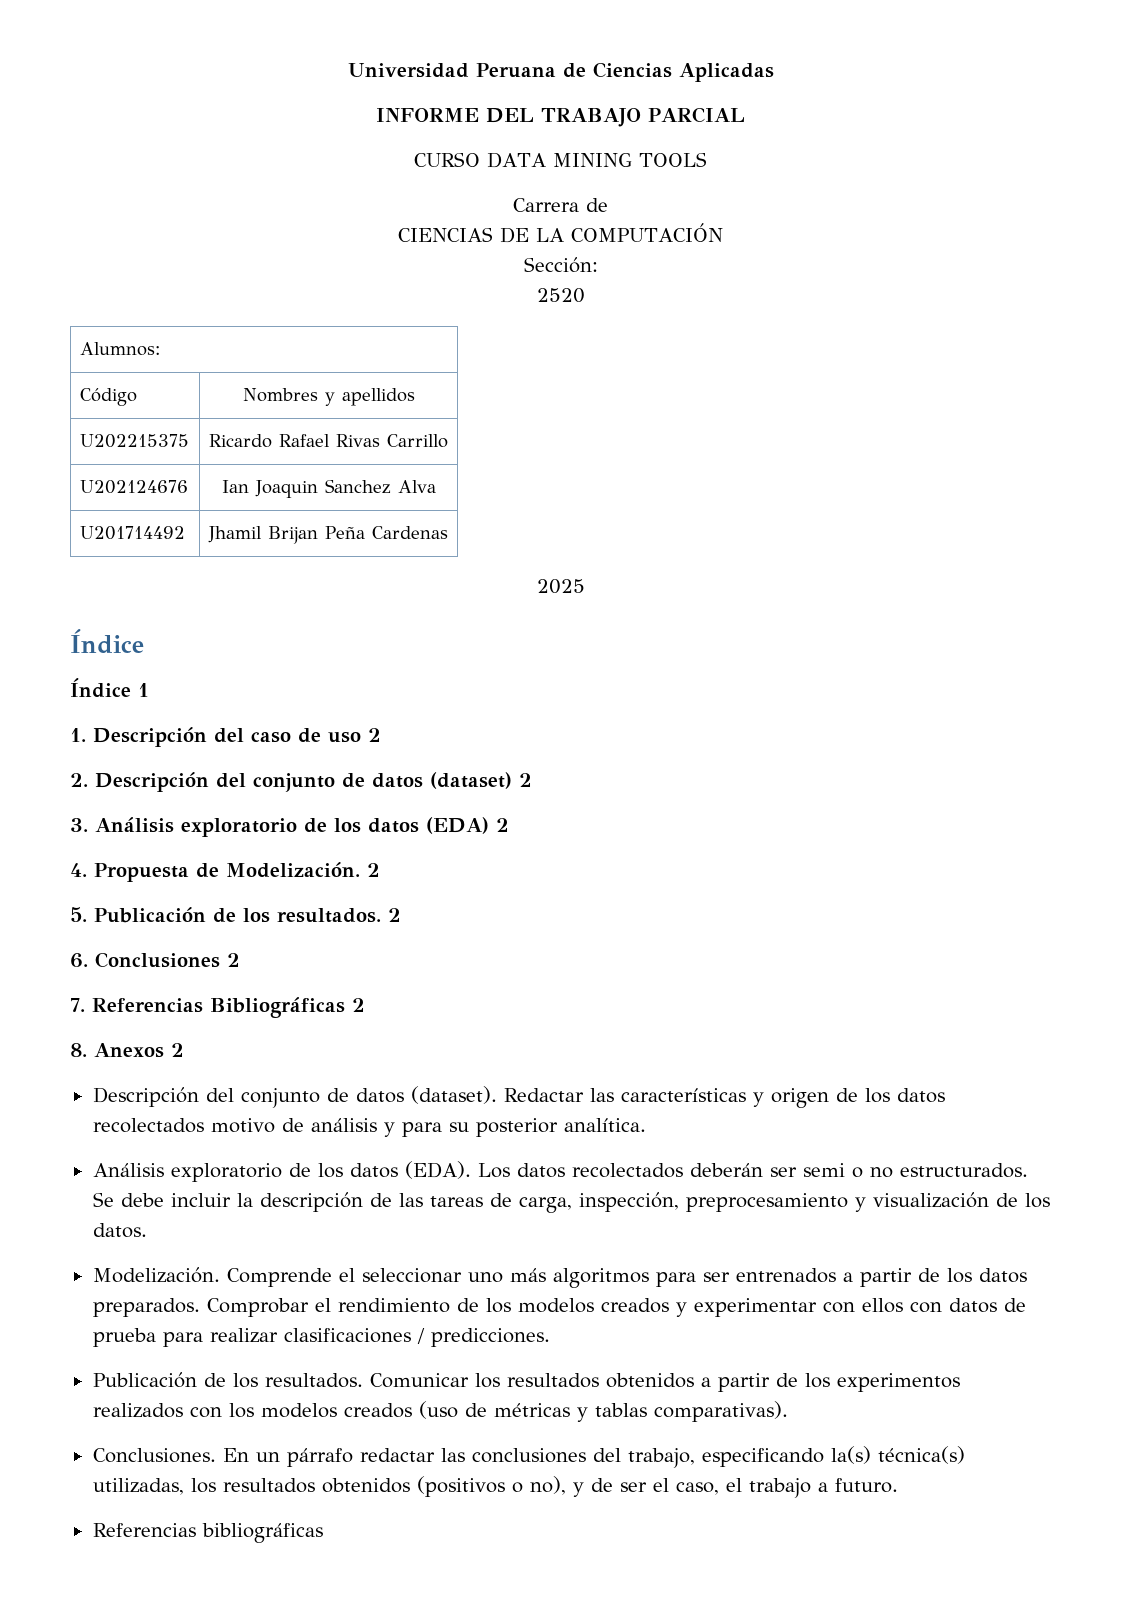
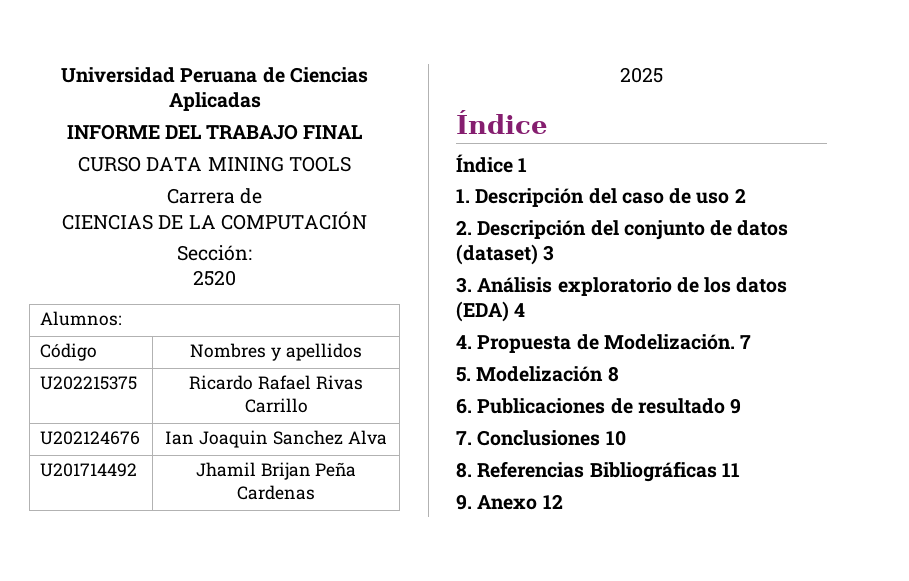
- INFORME DEL TRABAJO PARCIAL
+ INFORME DEL TRABAJO FINAL
- 2. Descripción del conjunto de datos (dataset) 2
+ 2. Descripción del conjunto de datos (dataset) 3
- 3. Análisis exploratorio de los datos (EDA) 2
+ 3. Análisis exploratorio de los datos (EDA) 4
- 4. Propuesta de Modelización. 2
+ 4. Propuesta de Modelización. 7
- 5. Publicación de los resultados. 2
- 6. Conclusiones 2
- 7. Referencias Bibliográficas 2
- 8. Anexos 2
- Descripción del conjunto de datos (dataset). Redactar las características y origen de los datos recolectados motivo de análisis y para su posterior analítica.
- Análisis exploratorio de los datos (EDA). Los datos recolectados deberán ser semi o no estructurados. Se debe incluir la descripción de las tareas de carga, inspección, preprocesamiento y visualización de los datos.
- Modelización. Comprende el seleccionar uno más algoritmos para ser entrenados a partir de los datos preparados. Comprobar el rendimiento de los modelos creados y experimentar con ellos con datos de prueba para realizar clasificaciones / predicciones.
- Publicación de los resultados. Comunicar los resultados obtenidos a partir de los experimentos realizados con los modelos creados (uso de métricas y tablas comparativas).
- Conclusiones. En un párrafo redactar las conclusiones del trabajo, especificando la(s) técnica(s) utilizadas, los resultados obtenidos (positivos o no), y de ser el caso, el trabajo a futuro.
- Referencias bibliográficas
+ 5. Modelización 8
+ 6. Publicaciones de resultado 9
+ 7. Conclusiones 10
+ 8. Referencias Bibliográficas 11
+ 9. Anexo 12

